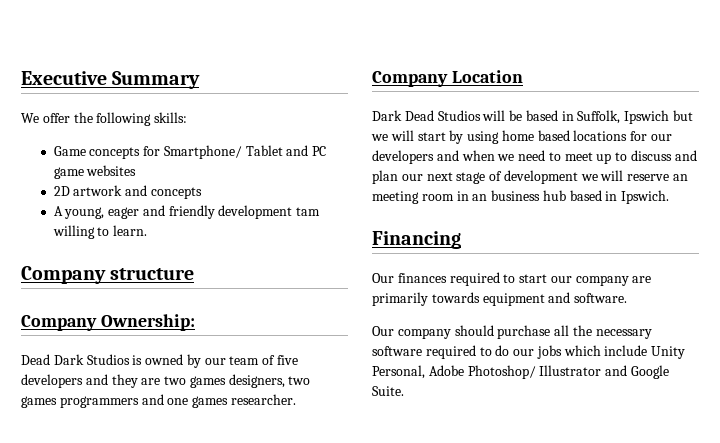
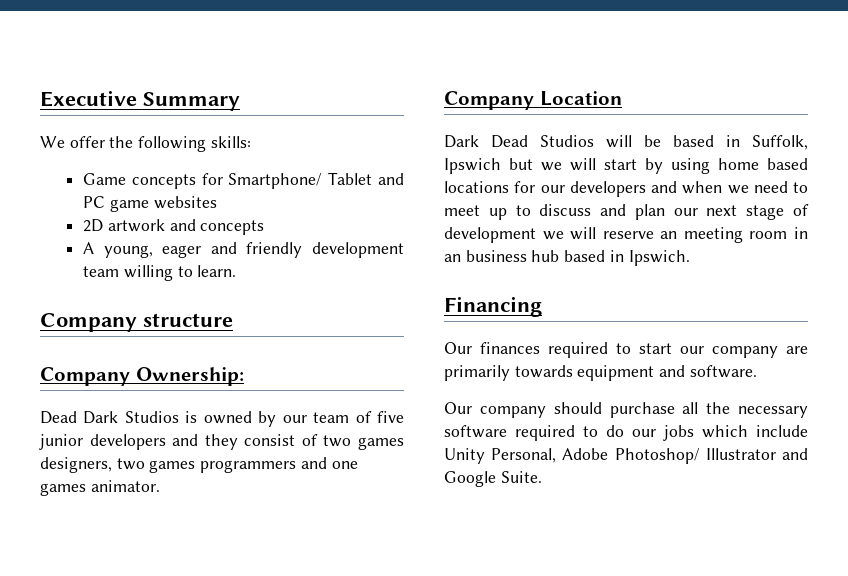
- A young, eager and friendly development tam willing to learn.
+ A young, eager and friendly development team willing to learn.
- Dead Dark Studios is owned by our team of five developers and they are two games designers, two games programmers and one games researcher.
+ Dead Dark Studios is owned by our team of five junior developers and they consist of two games designers, two games programmers and one games animator.

